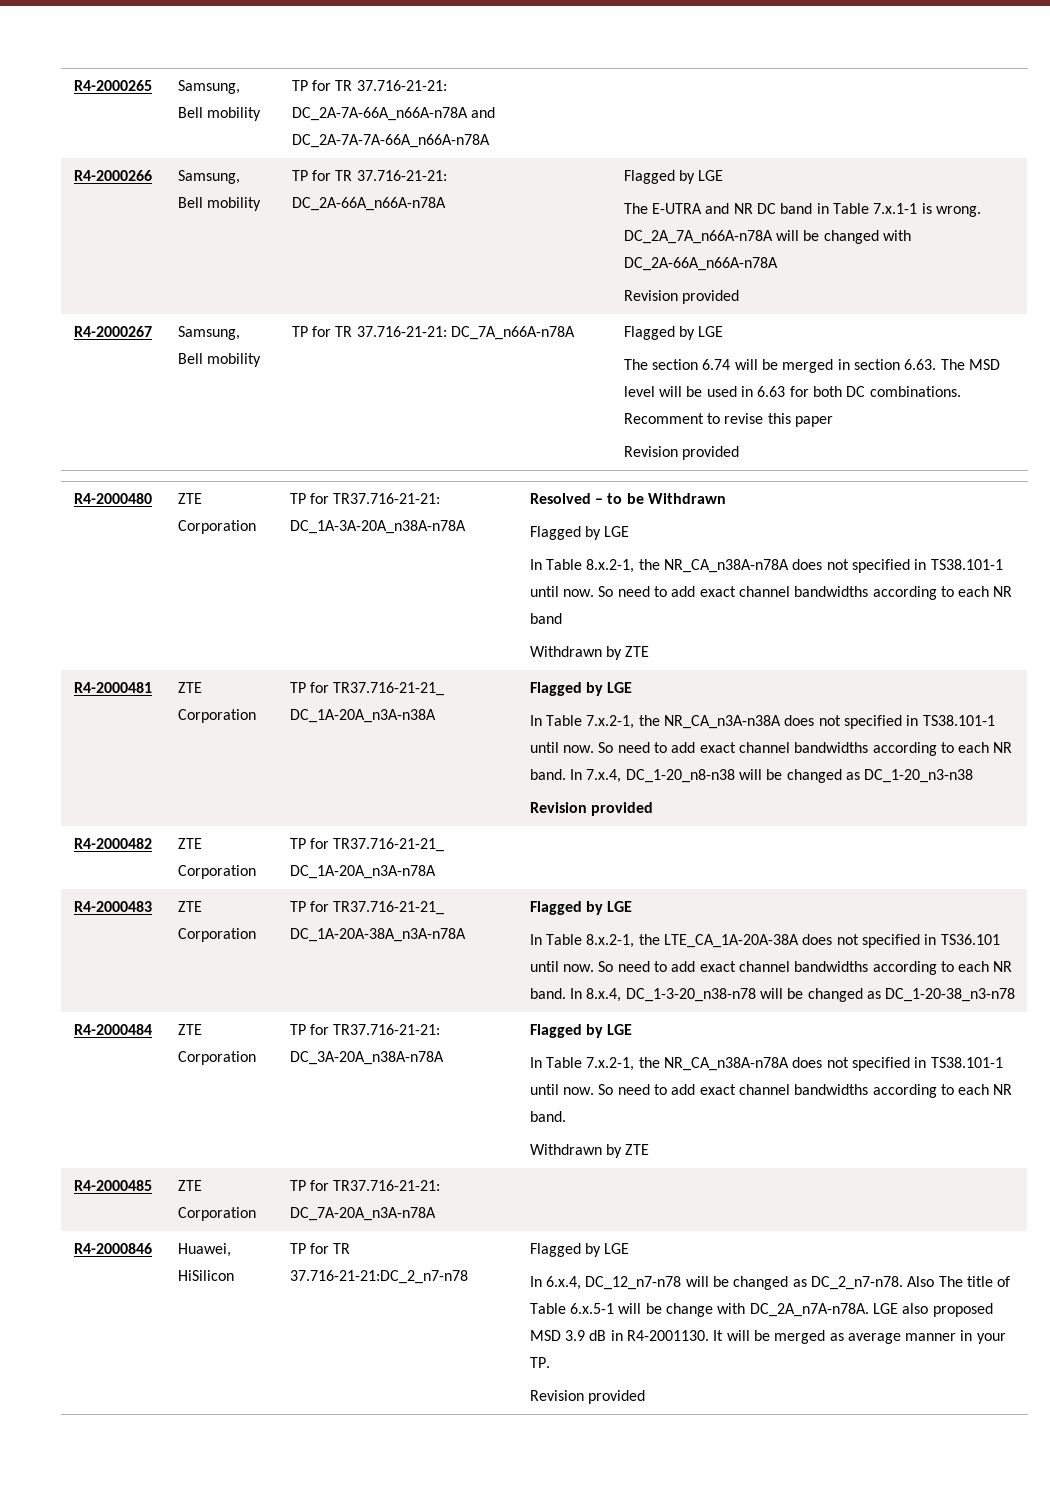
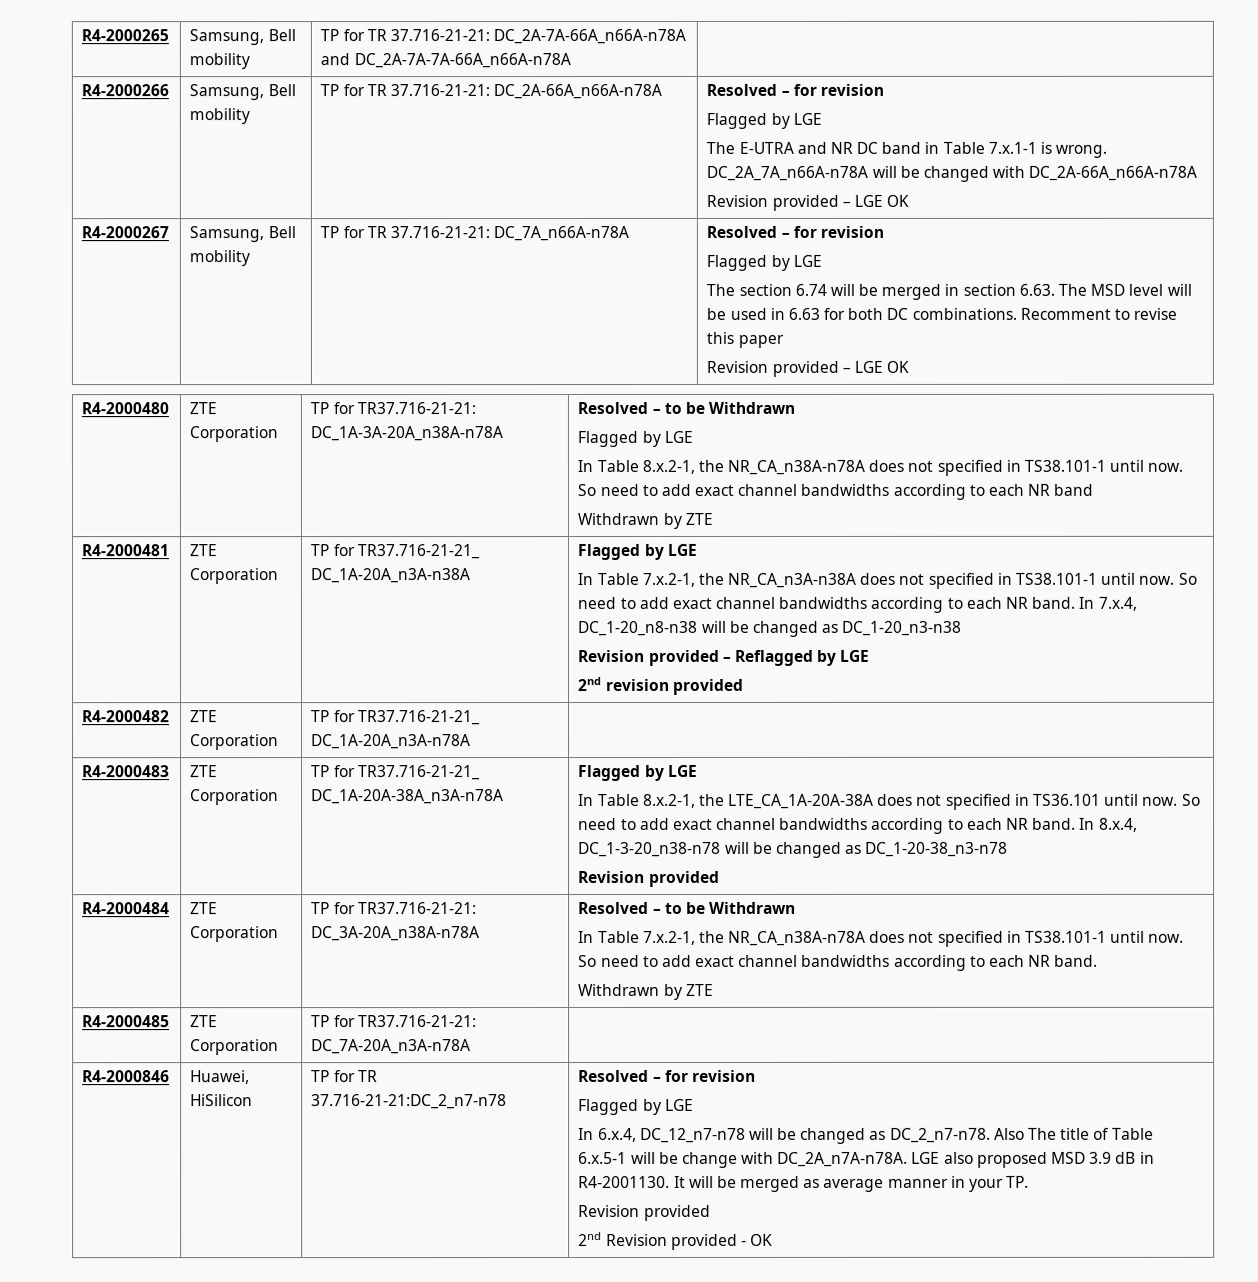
- R4-2000266 | Samsung, Bell mobility | TP for TR 37.716-21-21: DC_2A-66A_n66A-n78A | Flagged by LGE
+ R4-2000266 | Samsung, Bell mobility | TP for TR 37.716-21-21: DC_2A-66A_n66A-n78A | Resolved – for revision
+ Flagged by LGE
  The E-UTRA and NR DC band in Table 7.x.1-1 is wrong. DC_2A_7A_n66A-n78A will be changed with DC_2A-66A_n66A-n78A
- Revision provided
+ Revision provided – LGE OK
- TP for TR 37.716-21-21: DC_7A_n66A-n78A
+ TP for TR 37.716-21-21: DC_7A_n66A-n78A | Resolved – for revision
  Recomment to revise this paper
- Revision provided
+ Revision provided – LGE OK
  In 7.x.4, DC_1-20_n8-n38 will be changed as DC_1-20_n3-n38
- Revision provided
+ Revision provided – Reflagged by LGE
+ 2nd revision provided
  In 8.x.4, DC_1-3-20_n38-n78 will be changed as DC_1-20-38_n3-n78
+ Revision provided
- R4-2000484 | ZTE Corporation | TP for TR37.716-21-21: DC_3A-20A_n38A-n78A | Flagged by LGE
+ R4-2000484 | ZTE Corporation | TP for TR37.716-21-21: DC_3A-20A_n38A-n78A | Resolved – to be Withdrawn
- TP for TR 37.716-21-21:DC_2_n7-n78
+ TP for TR 37.716-21-21:DC_2_n7-n78 | Resolved – for revision
+ 2nd Revision provided - OK

